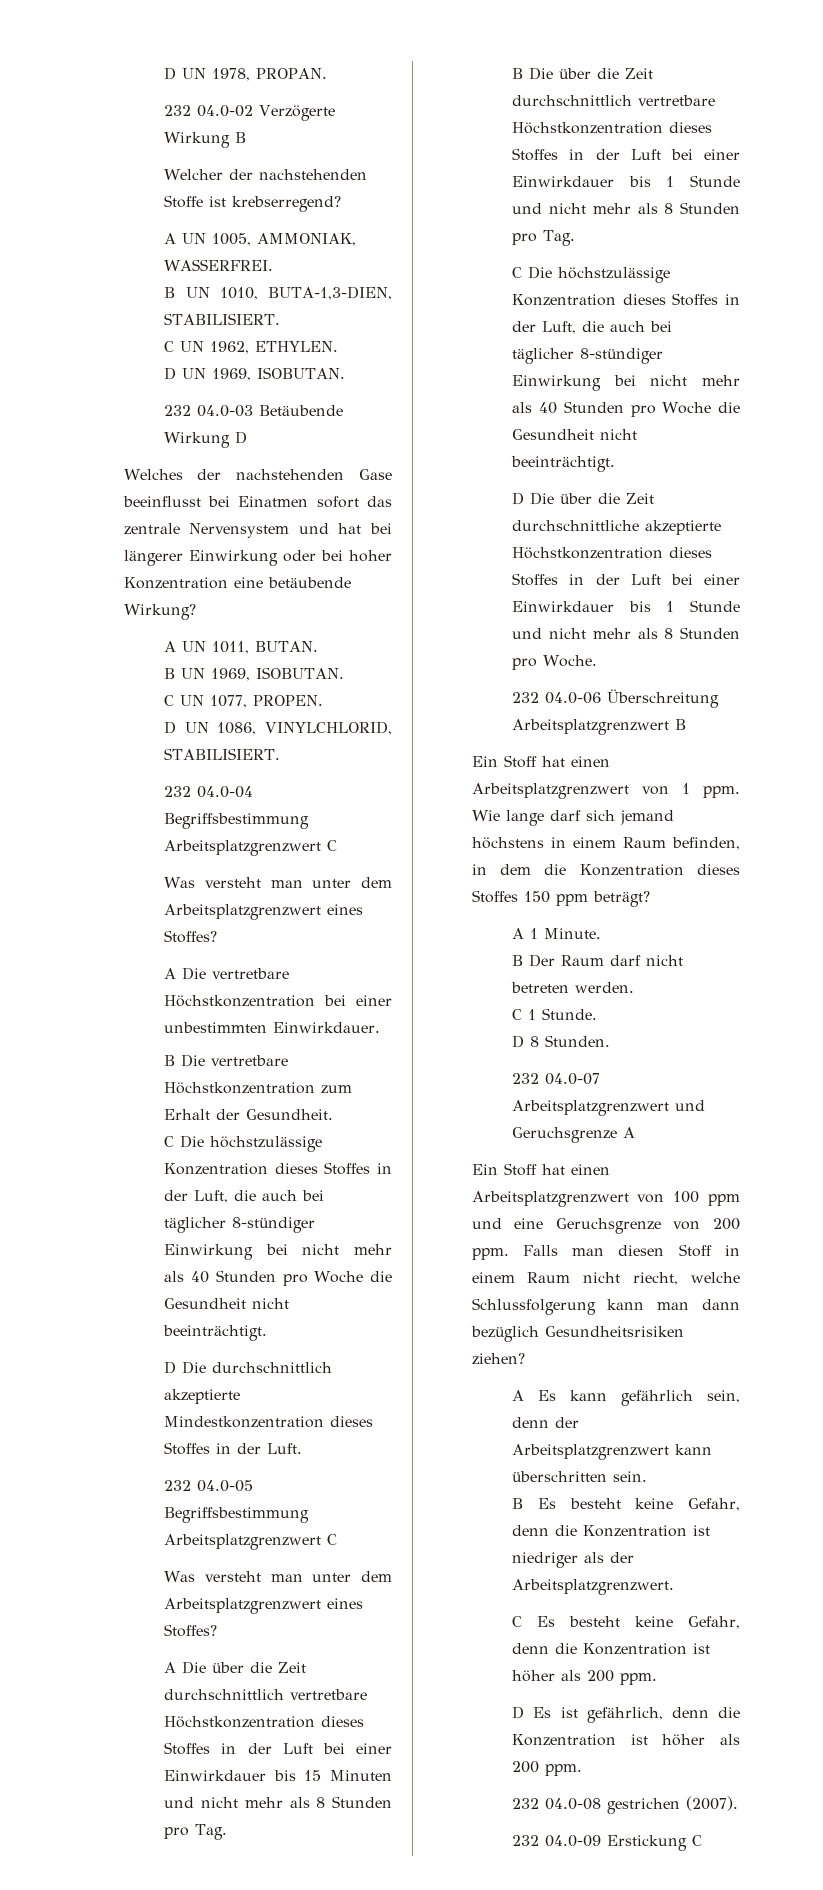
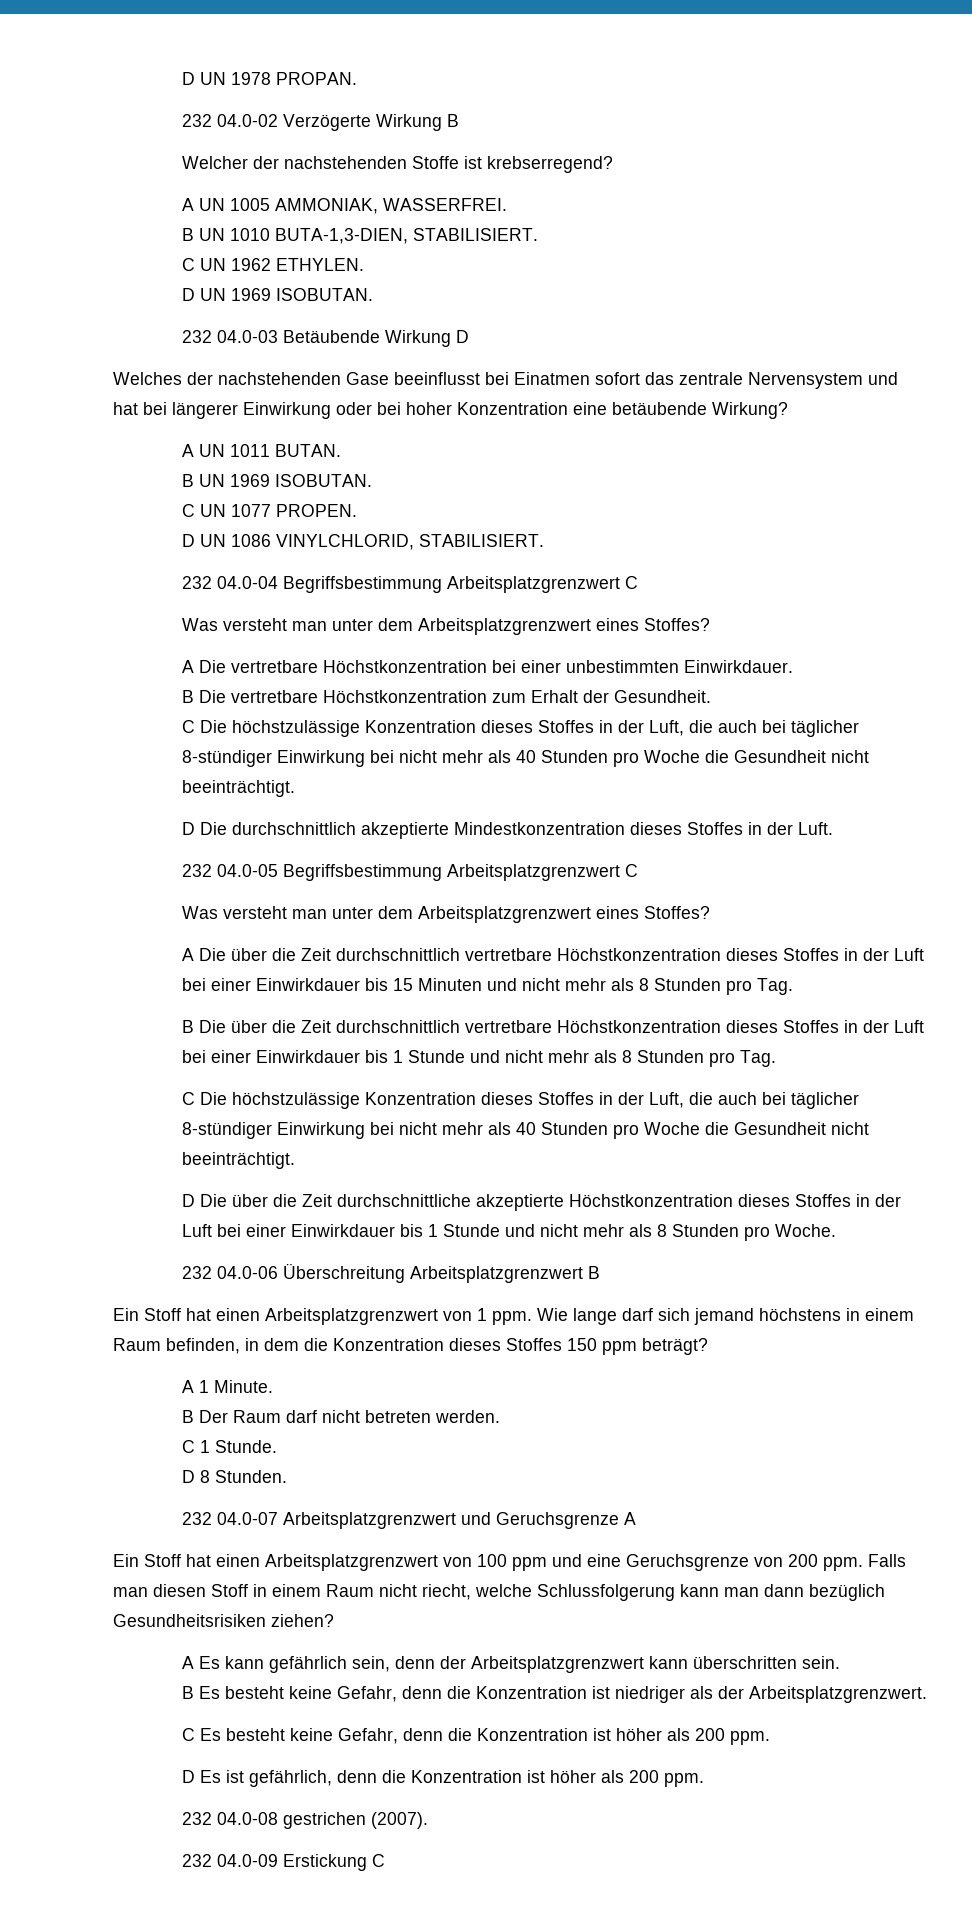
- D UN 1978, PROPAN.
+ D UN 1978 PROPAN.
- A UN 1005, AMMONIAK, WASSERFREI.
+ A UN 1005 AMMONIAK, WASSERFREI.
- B UN 1010, BUTA-1,3-DIEN, STABILISIERT.
+ B UN 1010 BUTA-1,3-DIEN, STABILISIERT.
- C UN 1962, ETHYLEN.
+ C UN 1962 ETHYLEN.
- D UN 1969, ISOBUTAN.
+ D UN 1969 ISOBUTAN.
- A UN 1011, BUTAN.
+ A UN 1011 BUTAN.
- B UN 1969, ISOBUTAN.
+ B UN 1969 ISOBUTAN.
- C UN 1077, PROPEN.
+ C UN 1077 PROPEN.
- D UN 1086, VINYLCHLORID, STABILISIERT.
+ D UN 1086 VINYLCHLORID, STABILISIERT.

